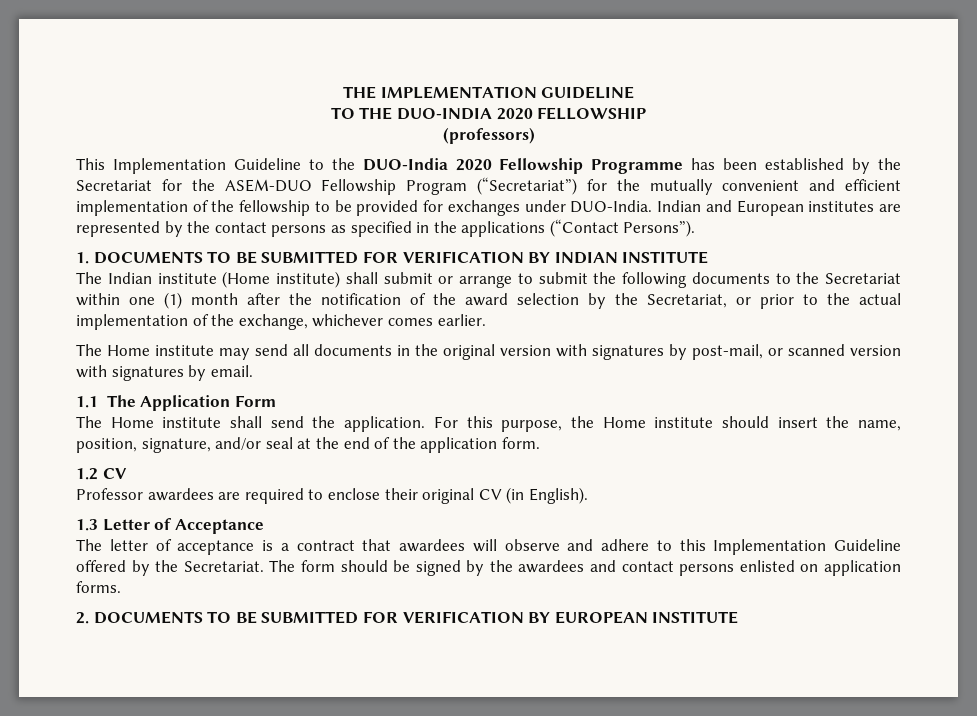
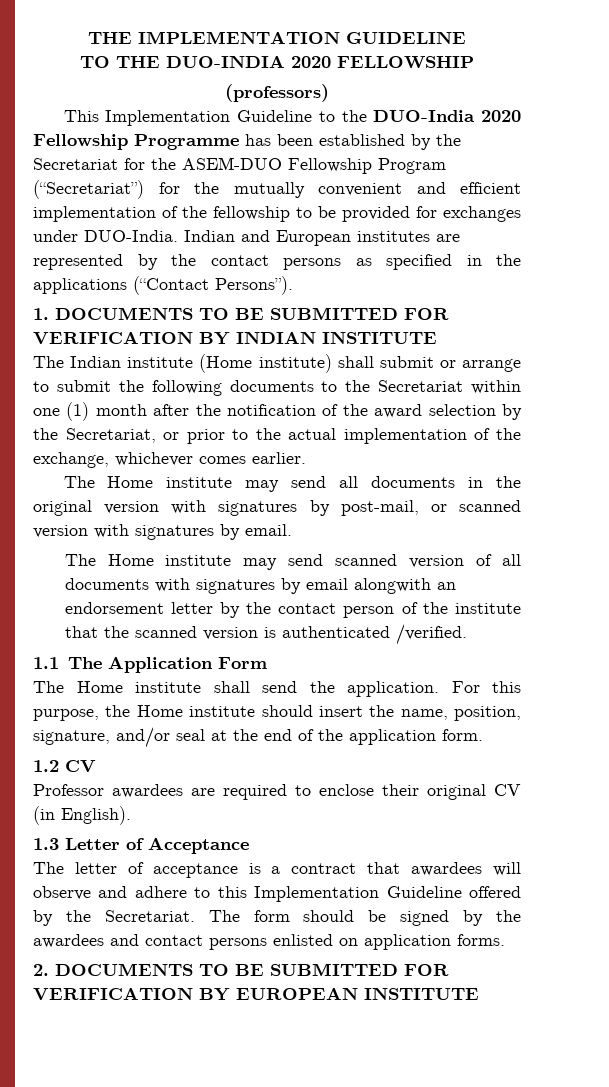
+ The Home institute may send scanned version of all documents with signatures by email alongwith an endorsement letter by the contact person of the institute that the scanned version is authenticated /verified.

